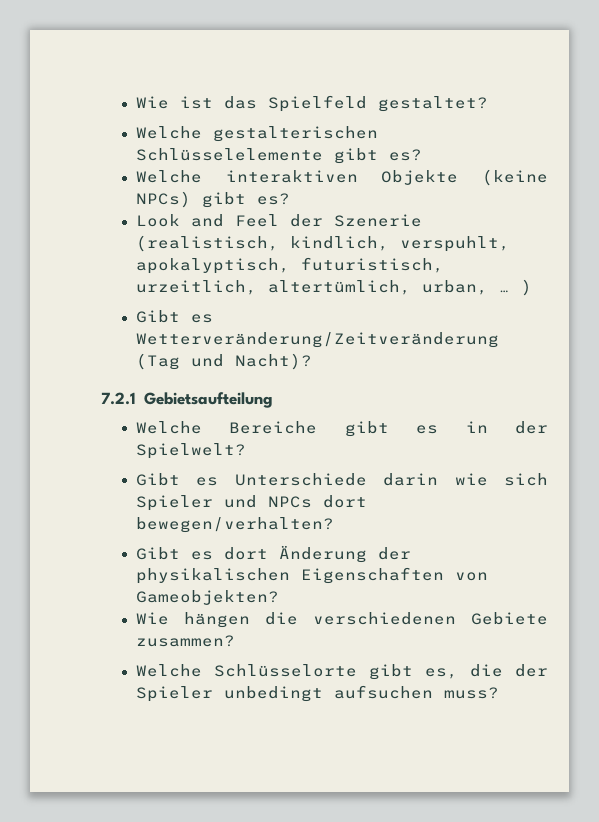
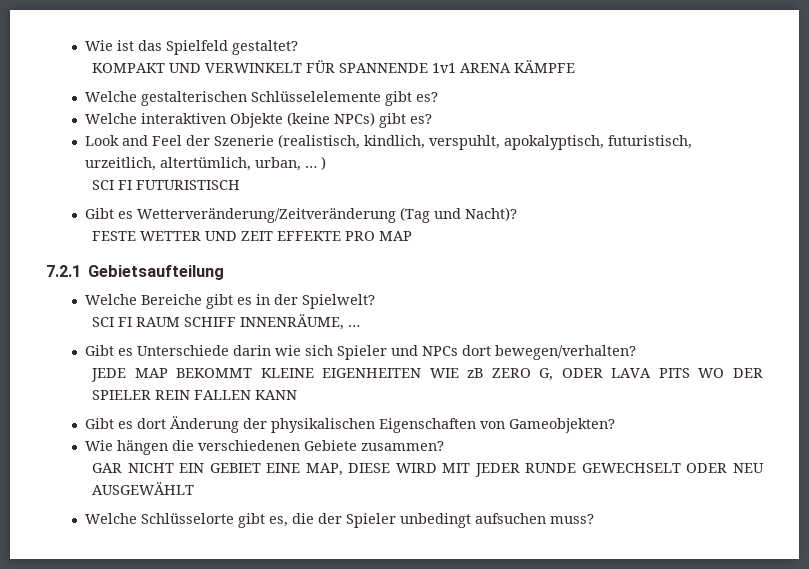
+ KOMPAKT UND VERWINKELT FÜR SPANNENDE 1v1 ARENA KÄMPFE
+ SCI FI FUTURISTISCH
+ FESTE WETTER UND ZEIT EFFEKTE PRO MAP
+ SCI FI RAUM SCHIFF INNENRÄUME, …
+ JEDE MAP BEKOMMT KLEINE EIGENHEITEN WIE zB ZERO G, ODER LAVA PITS WO DER SPIELER REIN FALLEN KANN
+ GAR NICHT EIN GEBIET EINE MAP, DIESE WIRD MIT JEDER RUNDE GEWECHSELT ODER NEU AUSGEWÄHLT

